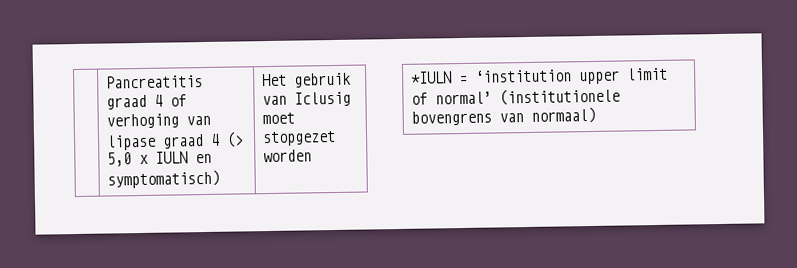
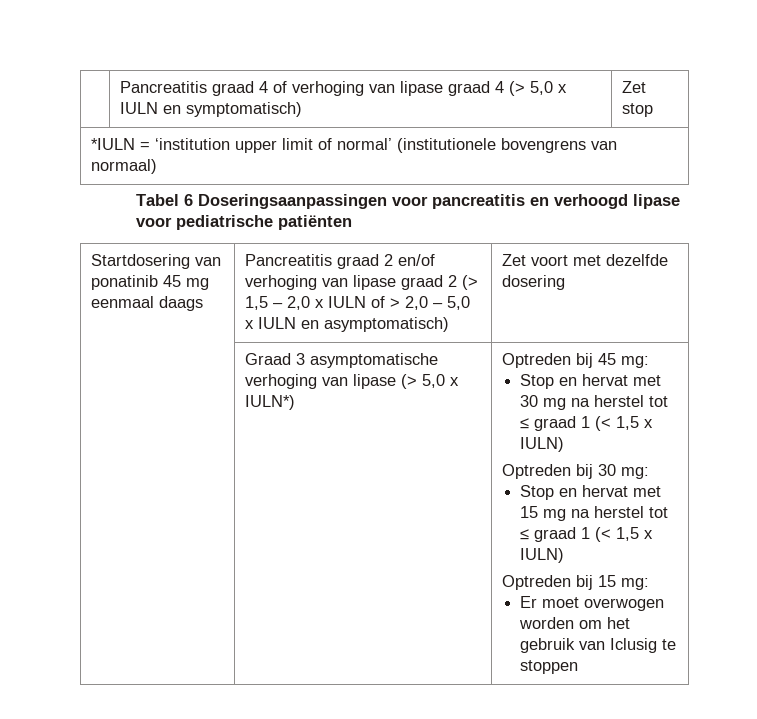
- | Pancreatitis graad 4 of verhoging van lipase graad 4 (> 5,0 x IULN en symptomatisch) | Het gebruik van Iclusig moet stopgezet worden
+ | Pancreatitis graad 4 of verhoging van lipase graad 4 (> 5,0 x IULN en symptomatisch) | Zet stop
+ Tabel 6 Doseringsaanpassingen voor pancreatitis en verhoogd lipase voor pediatrische patiënten
+ Startdosering van ponatinib 45 mg eenmaal daags | Pancreatitis graad 2 en/of verhoging van lipase graad 2 (> 1,5 – 2,0 x IULN of > 2,0 – 5,0 x IULN en asymptomatisch) | Zet voort met dezelfde dosering
+ | Graad 3 asymptomatische verhoging van lipase (> 5,0 x IULN*) | Optreden bij 45 mg:
+ Stop en hervat met 30 mg na herstel tot ≤ graad 1 (< 1,5 x IULN)
+ Optreden bij 30 mg:
+ Stop en hervat met 15 mg na herstel tot ≤ graad 1 (< 1,5 x IULN)
+ Optreden bij 15 mg:
+ Er moet overwogen worden om het gebruik van Iclusig te stoppen

